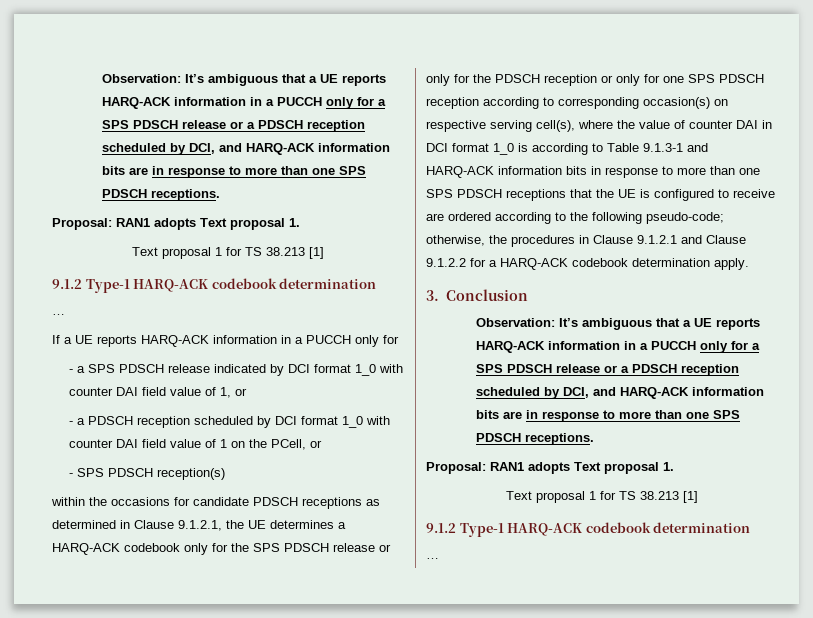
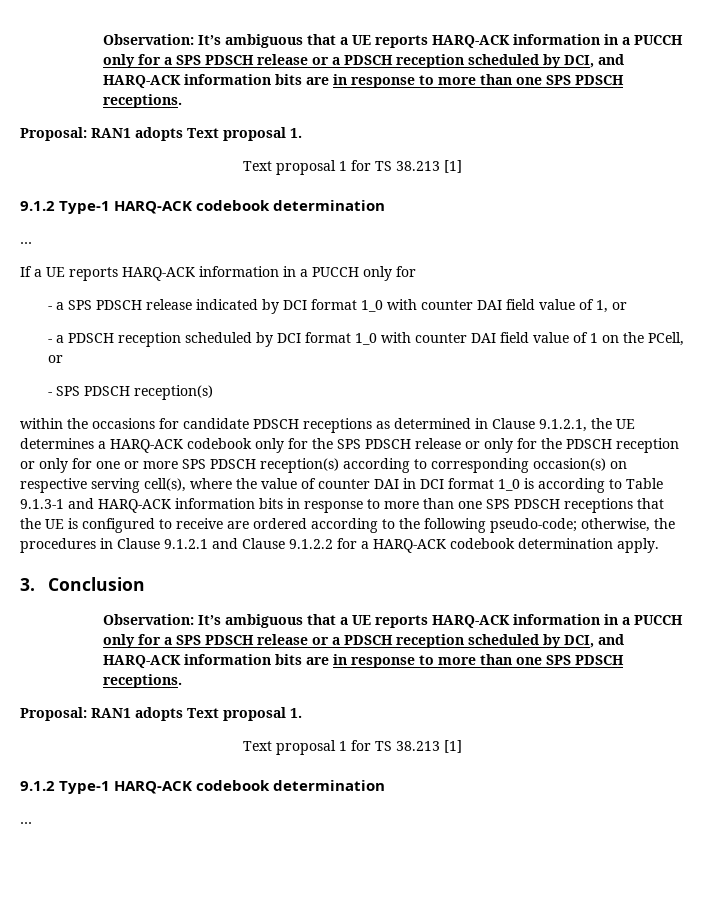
- within the occasions for candidate PDSCH receptions as determined in Clause 9.1.2.1, the UE determines a HARQ-ACK codebook only for the SPS PDSCH release or only for the PDSCH reception or only for one SPS PDSCH reception according to corresponding occasion(s) on respective serving cell(s), where the value of counter DAI in DCI format 1_0 is according to Table 9.1.3-1 and HARQ-ACK information bits in response to more than one SPS PDSCH receptions that the UE is configured to receive are ordered according to the following pseudo-code;
+ within the occasions for candidate PDSCH receptions as determined in Clause 9.1.2.1, the UE determines a HARQ-ACK codebook only for the SPS PDSCH release or only for the PDSCH reception or only for one or more SPS PDSCH reception(s) according to corresponding occasion(s) on respective serving cell(s), where the value of counter DAI in DCI format 1_0 is according to Table 9.1.3-1 and HARQ-ACK information bits in response to more than one SPS PDSCH receptions that the UE is configured to receive are ordered according to the following pseudo-code;

